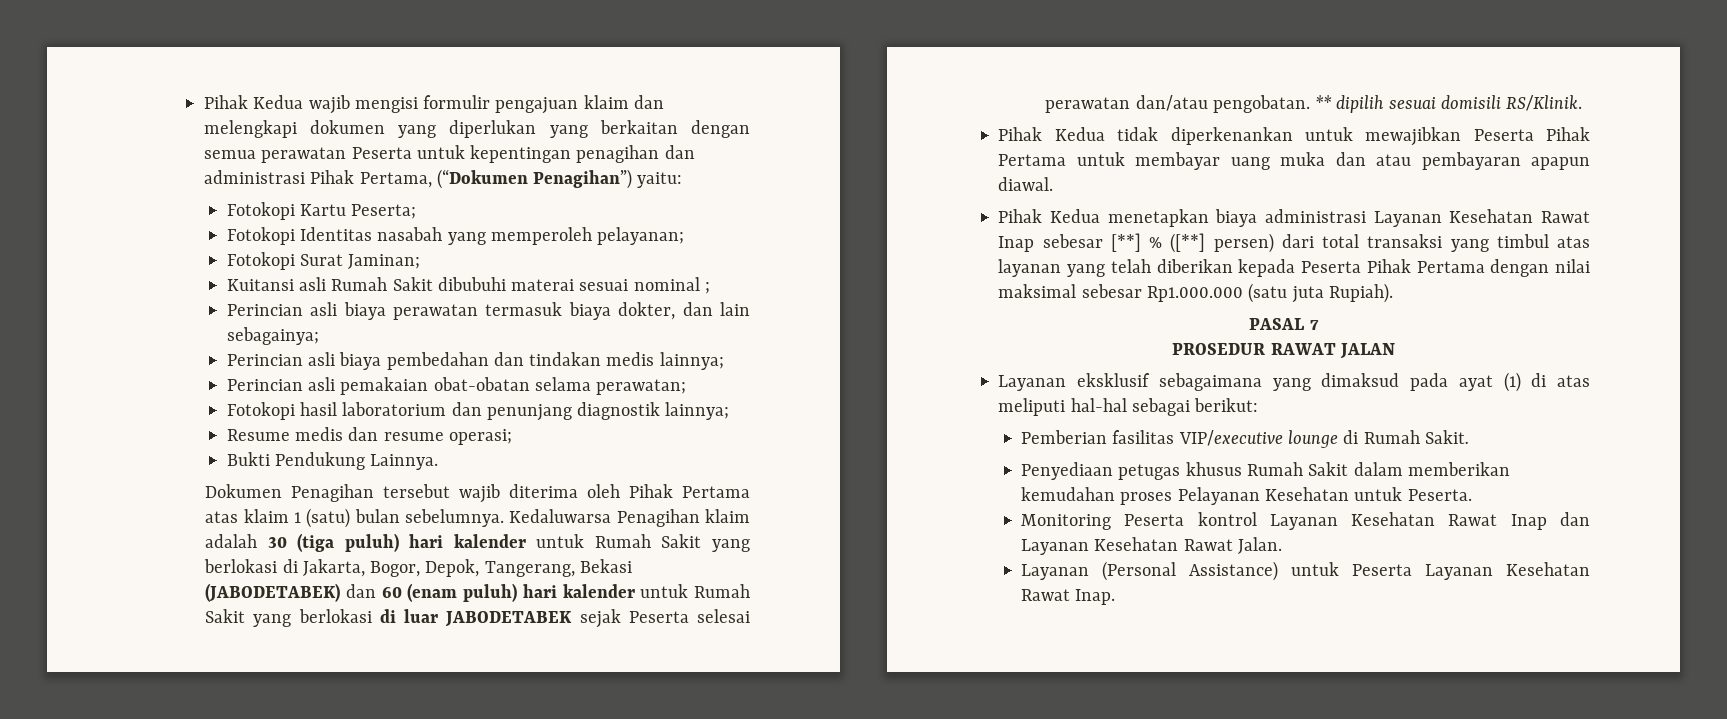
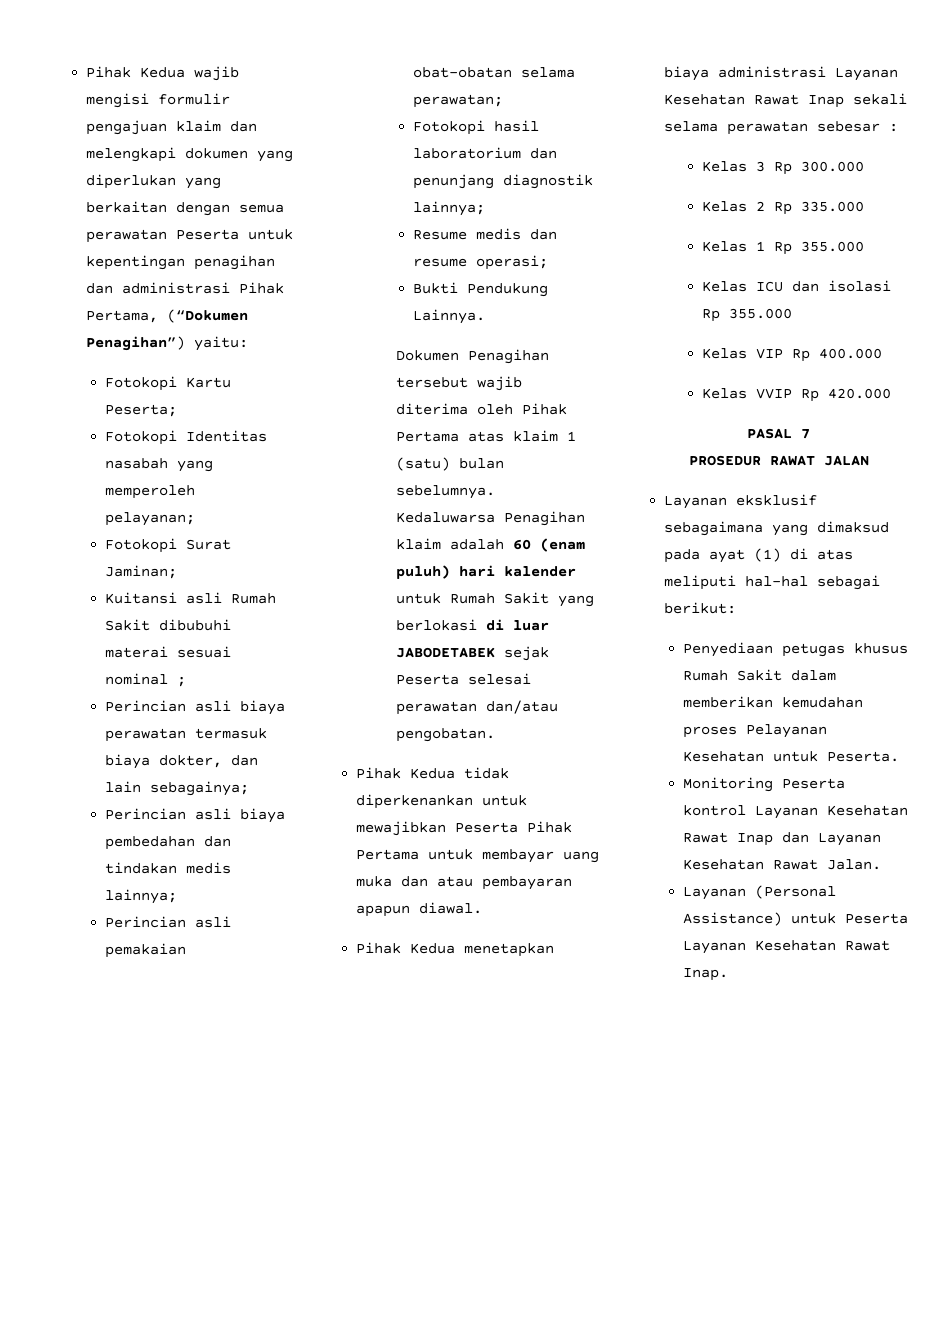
- Kedaluwarsa Penagihan klaim adalah 30 (tiga puluh) hari kalender untuk Rumah Sakit yang berlokasi di Jakarta, Bogor, Depok, Tangerang, Bekasi (JABODETABEK) dan 60 (enam puluh) hari kalender untuk Rumah Sakit yang berlokasi di luar JABODETABEK sejak Peserta selesai perawatan dan/atau pengobatan. ** dipilih sesuai domisili RS/Klinik.
+ Kedaluwarsa Penagihan klaim adalah 60 (enam puluh) hari kalender untuk Rumah Sakit yang berlokasi di luar JABODETABEK sejak Peserta selesai perawatan dan/atau pengobatan.
- Pihak Kedua menetapkan biaya administrasi Layanan Kesehatan Rawat Inap sebesar [**] % ([**] persen) dari total transaksi yang timbul atas layanan yang telah diberikan kepada Peserta Pihak Pertama dengan nilai maksimal sebesar Rp1.000.000 (satu juta Rupiah).
+ Pihak Kedua menetapkan biaya administrasi Layanan Kesehatan Rawat Inap sekali selama perawatan sebesar :
+ Kelas 3 Rp 300.000
+ Kelas 2 Rp 335.000
+ Kelas 1 Rp 355.000
+ Kelas ICU dan isolasi Rp 355.000
+ Kelas VIP Rp 400.000
+ Kelas VVIP Rp 420.000
- Pemberian fasilitas VIP/executive lounge di Rumah Sakit.

